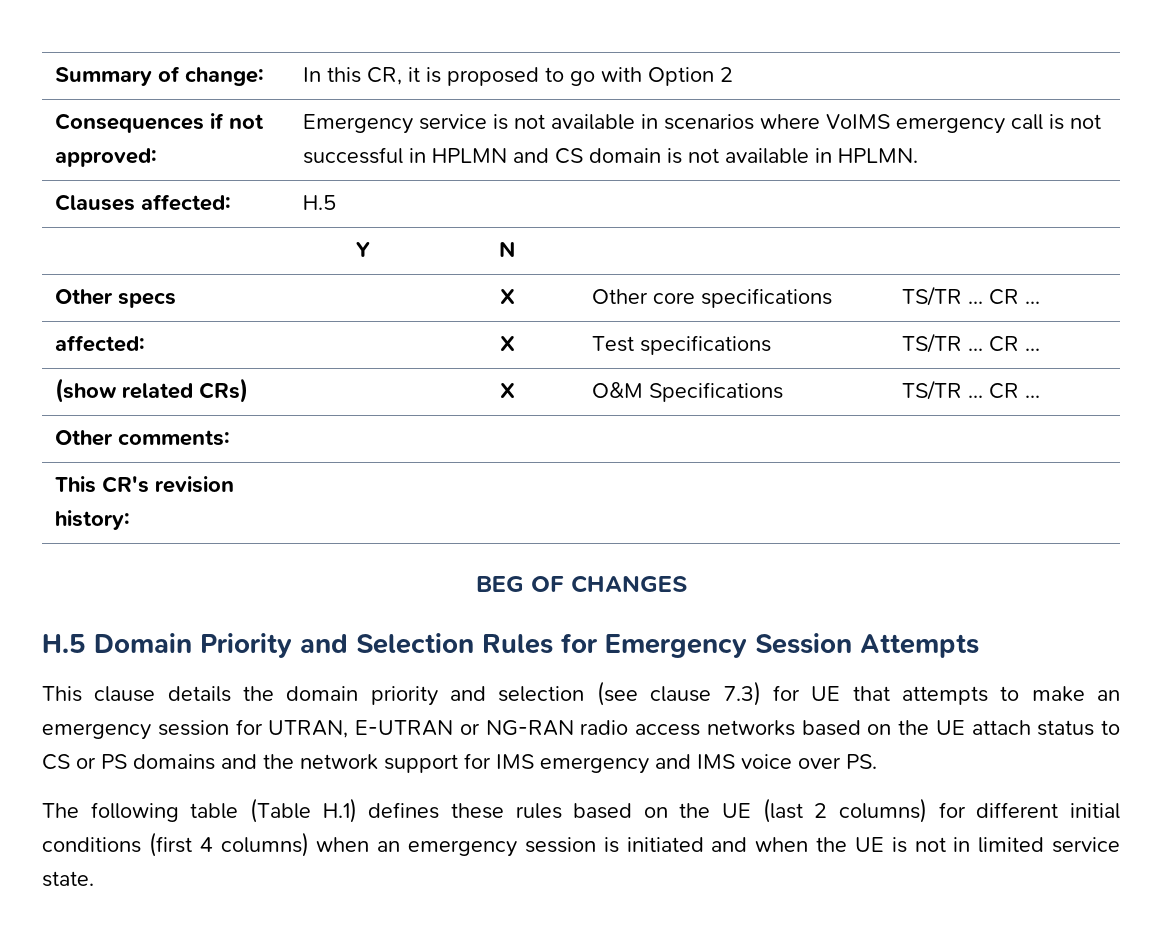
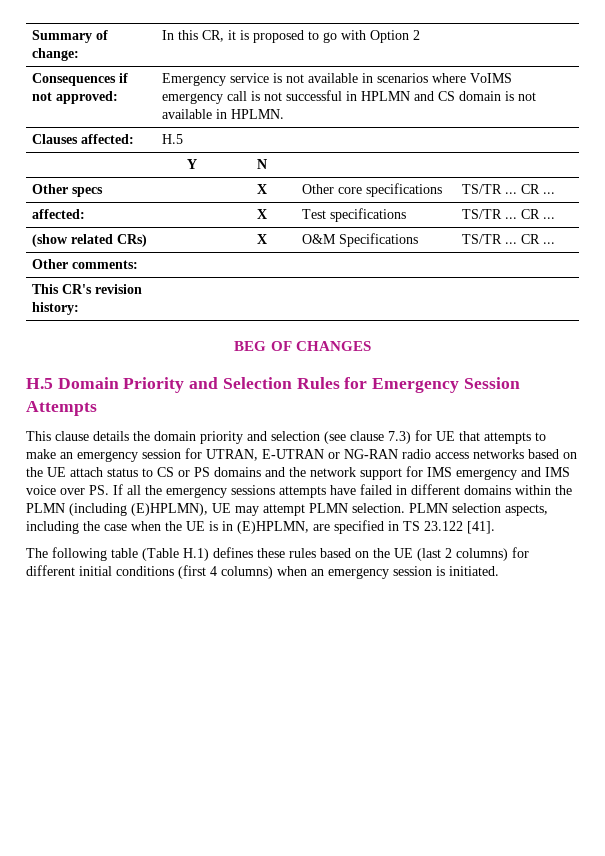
- This clause details the domain priority and selection (see clause 7.3) for UE that attempts to make an emergency session for UTRAN, E-UTRAN or NG-RAN radio access networks based on the UE attach status to CS or PS domains and the network support for IMS emergency and IMS voice over PS.
+ This clause details the domain priority and selection (see clause 7.3) for UE that attempts to make an emergency session for UTRAN, E-UTRAN or NG-RAN radio access networks based on the UE attach status to CS or PS domains and the network support for IMS emergency and IMS voice over PS. If all the emergency sessions attempts have failed in different domains within the PLMN (including (E)HPLMN), UE may attempt PLMN selection. PLMN selection aspects, including the case when the UE is in (E)HPLMN, are specified in TS 23.122 [41].
- The following table (Table H.1) defines these rules based on the UE (last 2 columns) for different initial conditions (first 4 columns) when an emergency session is initiated and when the UE is not in limited service state.
+ The following table (Table H.1) defines these rules based on the UE (last 2 columns) for different initial conditions (first 4 columns) when an emergency session is initiated.

